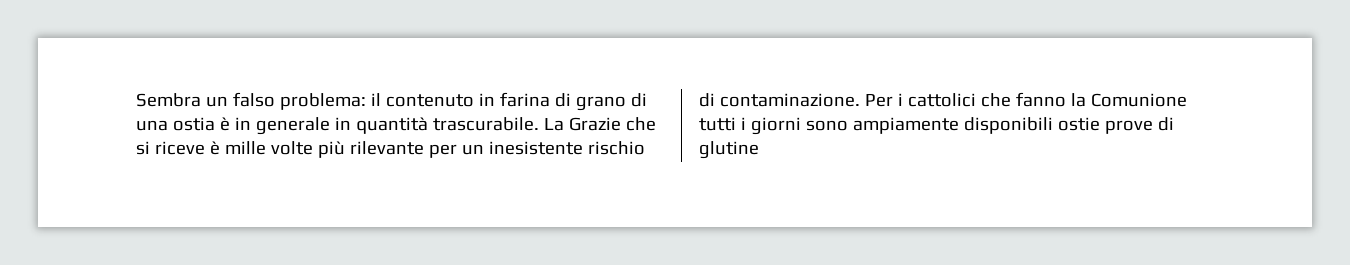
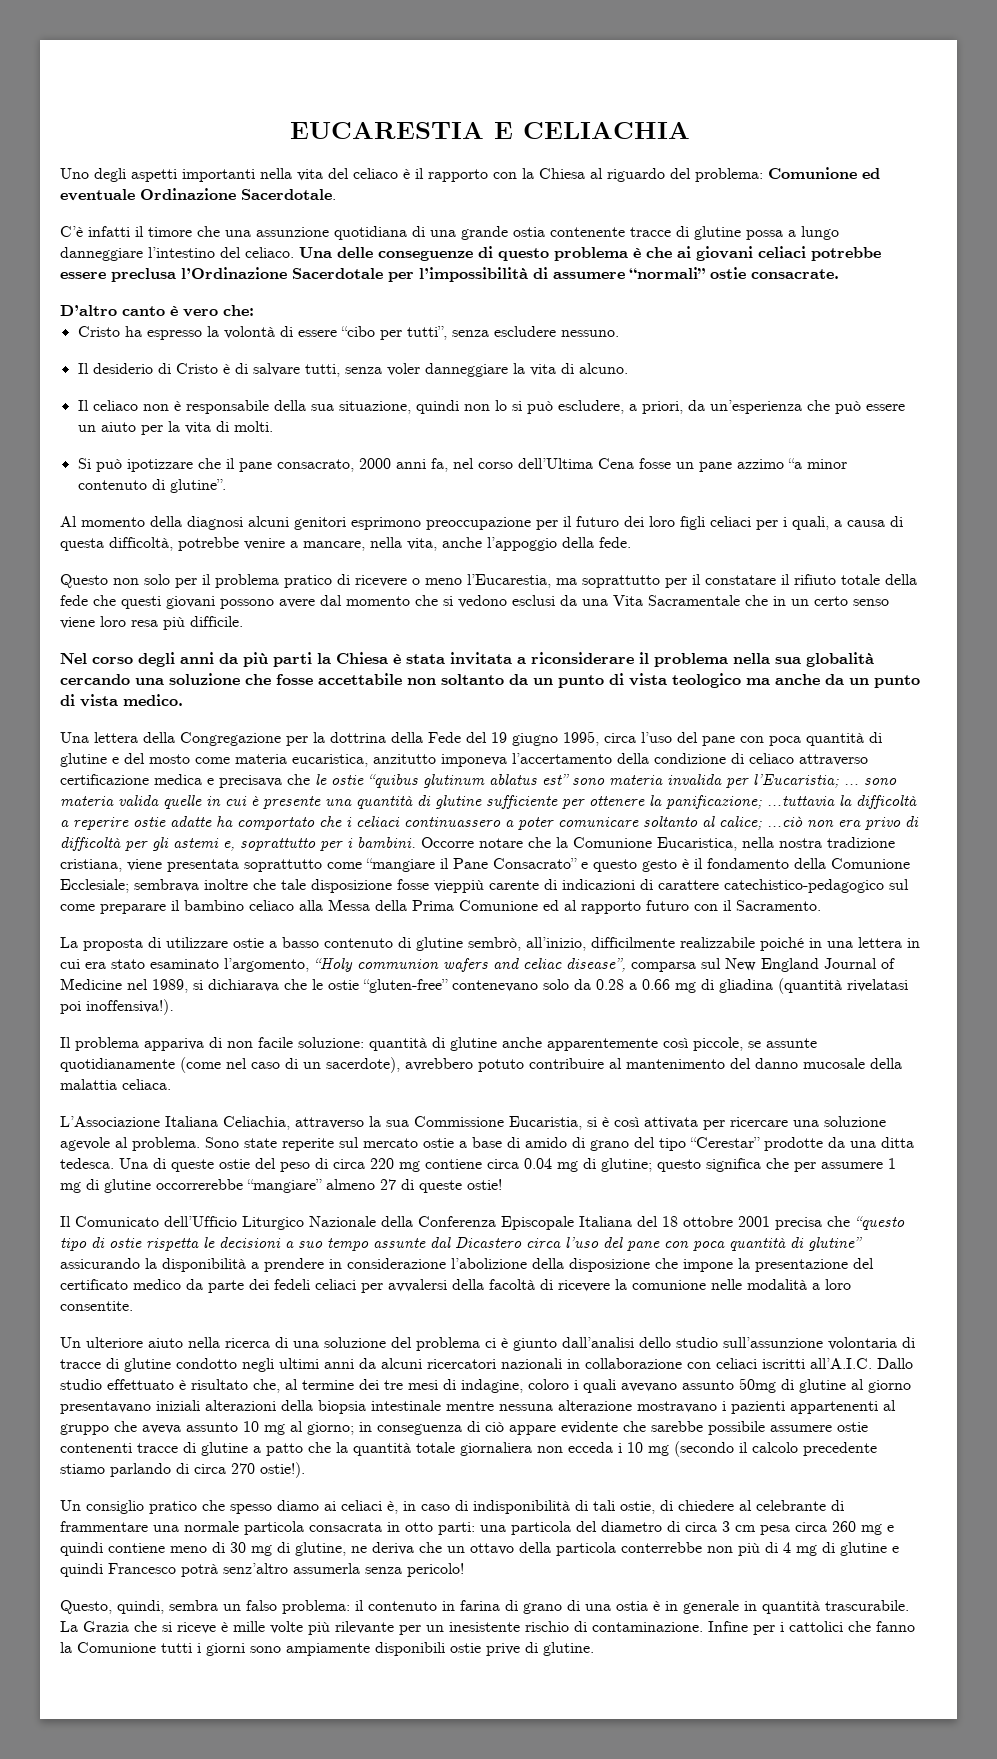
- Sembra un falso problema: il contenuto in farina di grano di una ostia è in generale in quantità trascurabile.
+ EUCARESTIA E CELIACHIA
+ Uno degli aspetti importanti nella vita del celiaco è il rapporto con la Chiesa al riguardo del problema: Comunione ed eventuale Ordinazione Sacerdotale.
+ C’è infatti il timore che una assunzione quotidiana di una grande ostia contenente tracce di glutine possa a lungo danneggiare l’intestino del celiaco. Una delle conseguenze di questo problema è che ai giovani celiaci potrebbe essere preclusa l’Ordinazione Sacerdotale per l’impossibilità di assumere “normali” ostie consacrate.
+ D’altro canto è vero che:
+ Cristo ha espresso la volontà di essere “cibo per tutti”, senza escludere nessuno.
+ Il desiderio di Cristo è di salvare tutti, senza voler danneggiare la vita di alcuno.
+ Il celiaco non è responsabile della sua situazione, quindi non lo si può escludere, a priori, da un’esperienza che può essere un aiuto per la vita di molti.
+ Si può ipotizzare che il pane consacrato, 2000 anni fa, nel corso dell’Ultima Cena fosse un pane azzimo “a minor contenuto di glutine”.
+ Al momento della diagnosi alcuni genitori esprimono preoccupazione per il futuro dei loro figli celiaci per i quali, a causa di questa difficoltà, potrebbe venire a mancare, nella vita, anche l’appoggio della fede.
+ Questo non solo per il problema pratico di ricevere o meno l’Eucarestia, ma soprattutto per il constatare il rifiuto totale della fede che questi giovani possono avere dal momento che si vedono esclusi da una Vita Sacramentale che in un certo senso viene loro resa più difficile.
+ Nel corso degli anni da più parti la Chiesa è stata invitata a riconsiderare il problema nella sua globalità cercando una soluzione che fosse accettabile non soltanto da un punto di vista teologico ma anche da un punto di vista medico.
+ Una lettera della Congregazione per la dottrina della Fede del 19 giugno 1995, circa l’uso del pane con poca quantità di glutine e del mosto come materia eucaristica, anzitutto imponeva l’accertamento della condizione di celiaco attraverso certificazione medica e precisava che le ostie “quibus glutinum ablatus est” sono materia invalida per l’Eucaristia; … sono materia valida quelle in cui è presente una quantità di glutine sufficiente per ottenere la panificazione; …tuttavia la difficoltà a reperire ostie adatte ha comportato che i celiaci continuassero a poter comunicare soltanto al calice; …ciò non era privo di difficoltà per gli astemi e, soprattutto per i bambini. Occorre notare che la Comunione Eucaristica, nella nostra tradizione cristiana, viene presentata soprattutto come “mangiare il Pane Consacrato” e questo gesto è il fondamento della Comunione Ecclesiale; sembrava inoltre che tale disposizione fosse vieppiù carente di indicazioni di carattere catechistico-pedagogico sul come preparare il bambino celiaco alla Messa della Prima Comunione ed al rapporto futuro con il Sacramento.
+ La proposta di utilizzare ostie a basso contenuto di glutine sembrò, all’inizio, difficilmente realizzabile poiché in una lettera in cui era stato esaminato l’argomento, “Holy communion wafers and celiac disease”, comparsa sul New England Journal of Medicine nel 1989, si dichiarava che le ostie “gluten-free” contenevano solo da 0.28 a 0.66 mg di gliadina (quantità rivelatasi poi inoffensiva!).
+ Il problema appariva di non facile soluzione: quantità di glutine anche apparentemente così piccole, se assunte quotidianamente (come nel caso di un sacerdote), avrebbero potuto contribuire al mantenimento del danno mucosale della malattia celiaca.
+ L’Associazione Italiana Celiachia, attraverso la sua Commissione Eucaristia, si è così attivata per ricercare una soluzione agevole al problema. Sono state reperite sul mercato ostie a base di amido di grano del tipo “Cerestar” prodotte da una ditta tedesca. Una di queste ostie del peso di circa 220 mg contiene circa 0.04 mg di glutine; questo significa che per assumere 1 mg di glutine occorrerebbe “mangiare” almeno 27 di queste ostie!
+ Il Comunicato dell’Ufficio Liturgico Nazionale della Conferenza Episcopale Italiana del 18 ottobre 2001 precisa che “questo tipo di ostie rispetta le decisioni a suo tempo assunte dal Dicastero circa l’uso del pane con poca quantità di glutine” assicurando la disponibilità a prendere in considerazione l’abolizione della disposizione che impone la presentazione del certificato medico da parte dei fedeli celiaci per avvalersi della facoltà di ricevere la comunione nelle modalità a loro consentite.
+ Un ulteriore aiuto nella ricerca di una soluzione del problema ci è giunto dall’analisi dello studio sull’assunzione volontaria di tracce di glutine condotto negli ultimi anni da alcuni ricercatori nazionali in collaborazione con celiaci iscritti all’A.I.C. Dallo studio effettuato è risultato che, al termine dei tre mesi di indagine, coloro i quali avevano assunto 50mg di glutine al giorno presentavano iniziali alterazioni della biopsia intestinale mentre nessuna alterazione mostravano i pazienti appartenenti al gruppo che aveva assunto 10 mg al giorno; in conseguenza di ciò appare evidente che sarebbe possibile assumere ostie contenenti tracce di glutine a patto che la quantità totale giornaliera non ecceda i 10 mg (secondo il calcolo precedente stiamo parlando di circa 270 ostie!).
+ Un consiglio pratico che spesso diamo ai celiaci è, in caso di indisponibilità di tali ostie, di chiedere al celebrante di frammentare una normale particola consacrata in otto parti: una particola del diametro di circa 3 cm pesa circa 260 mg e quindi contiene meno di 30 mg di glutine, ne deriva che un ottavo della particola conterrebbe non più di 4 mg di glutine e quindi Francesco potrà senz’altro assumerla senza pericolo!
+ Questo, quindi, sembra un falso problema: il contenuto in farina di grano di una ostia è in generale in quantità trascurabile.
- La Grazie che si riceve è mille volte più rilevante per un inesistente rischio di contaminazione.
+ La Grazia che si riceve è mille volte più rilevante per un inesistente rischio di contaminazione.
- Per i cattolici che fanno la Comunione tutti i giorni sono ampiamente disponibili ostie prove di glutine
+ Infine per i cattolici che fanno la Comunione tutti i giorni sono ampiamente disponibili ostie prive di glutine.

